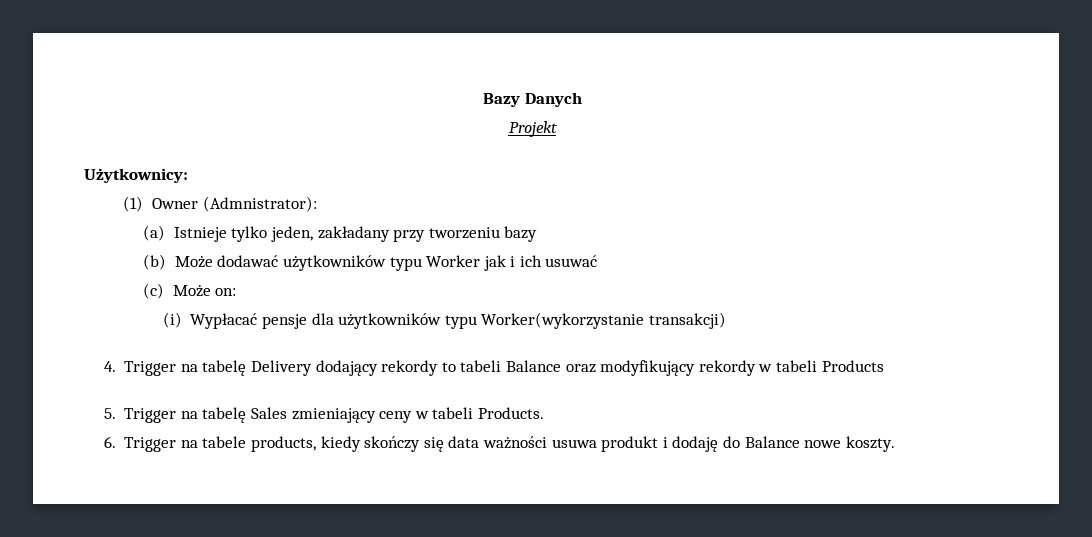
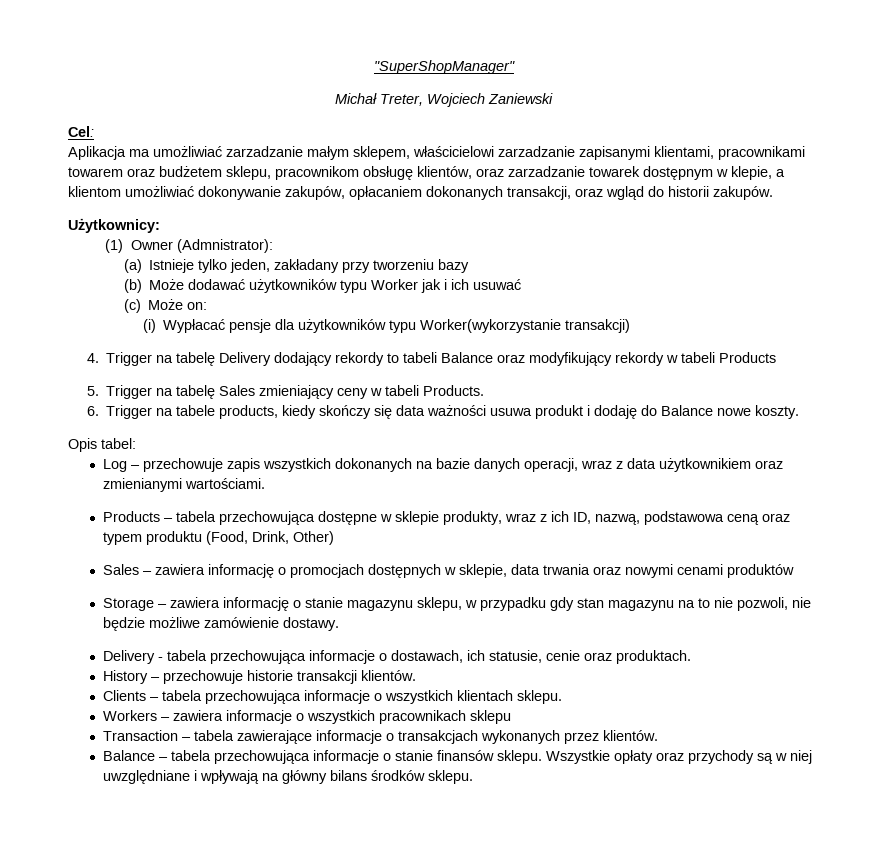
- Bazy Danych
- Projekt
+ "SuperShopManager"
+ Michał Treter, Wojciech Zaniewski
+ Cel:
+ Aplikacja ma umożliwiać zarzadzanie małym sklepem, właścicielowi zarzadzanie zapisanymi klientami, pracownikami towarem oraz budżetem sklepu, pracownikom obsługę klientów, oraz zarzadzanie towarek dostępnym w klepie, a klientom umożliwiać dokonywanie zakupów, opłacaniem dokonanych transakcji, oraz wgląd do historii zakupów.
+ Opis tabel:
+ Log – przechowuje zapis wszystkich dokonanych na bazie danych operacji, wraz z data użytkownikiem oraz zmienianymi wartościami.
+ Products – tabela przechowująca dostępne w sklepie produkty, wraz z ich ID, nazwą, podstawowa ceną oraz typem produktu (Food, Drink, Other)
+ Sales – zawiera informację o promocjach dostępnych w sklepie, data trwania oraz nowymi cenami produktów
+ Storage – zawiera informację o stanie magazynu sklepu, w przypadku gdy stan magazynu na to nie pozwoli, nie będzie możliwe zamówienie dostawy.
+ Delivery - tabela przechowująca informacje o dostawach, ich statusie, cenie oraz produktach.
+ History – przechowuje historie transakcji klientów.
+ Clients – tabela przechowująca informacje o wszystkich klientach sklepu.
+ Workers – zawiera informacje o wszystkich pracownikach sklepu
+ Transaction – tabela zawierające informacje o transakcjach wykonanych przez klientów.
+ Balance – tabela przechowująca informacje o stanie finansów sklepu. Wszystkie opłaty oraz przychody są w niej uwzględniane i wpływają na główny bilans środków sklepu.

